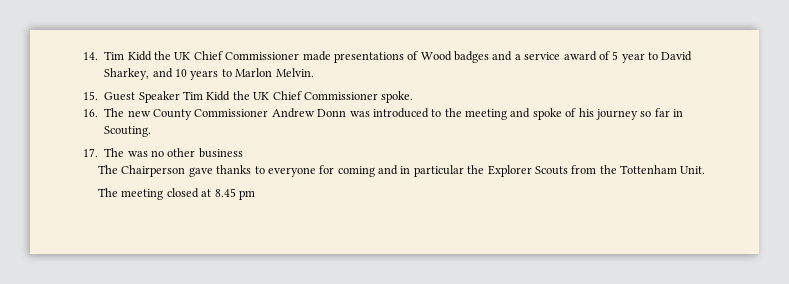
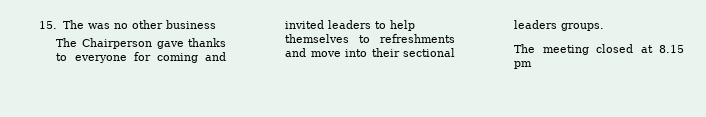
- 14. Tim Kidd the UK Chief Commissioner made presentations of Wood badges and a service award of 5 year to David Sharkey, and 10 years to Marlon Melvin.
- 15. Guest Speaker Tim Kidd the UK Chief Commissioner spoke.
- 16. The new County Commissioner Andrew Donn was introduced to the meeting and spoke of his journey so far in Scouting.
- 17. The was no other business
+ 15. The was no other business
- The Chairperson gave thanks to everyone for coming and in particular the Explorer Scouts from the Tottenham Unit.
+ The Chairperson gave thanks to everyone for coming and invited leaders to help themselves to refreshments and move into their sectional leaders groups.
- The meeting closed at 8.45 pm
+ The meeting closed at 8.15 pm

